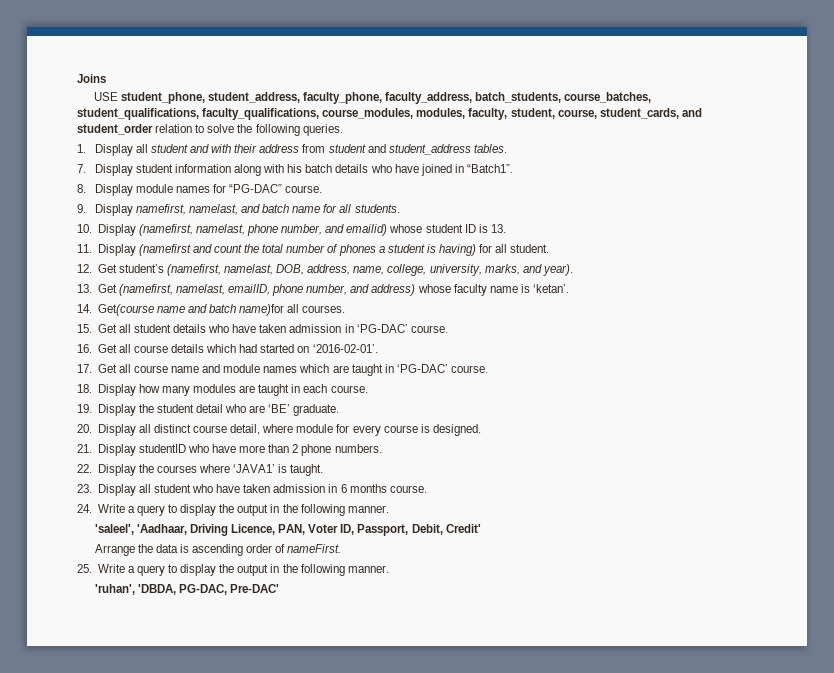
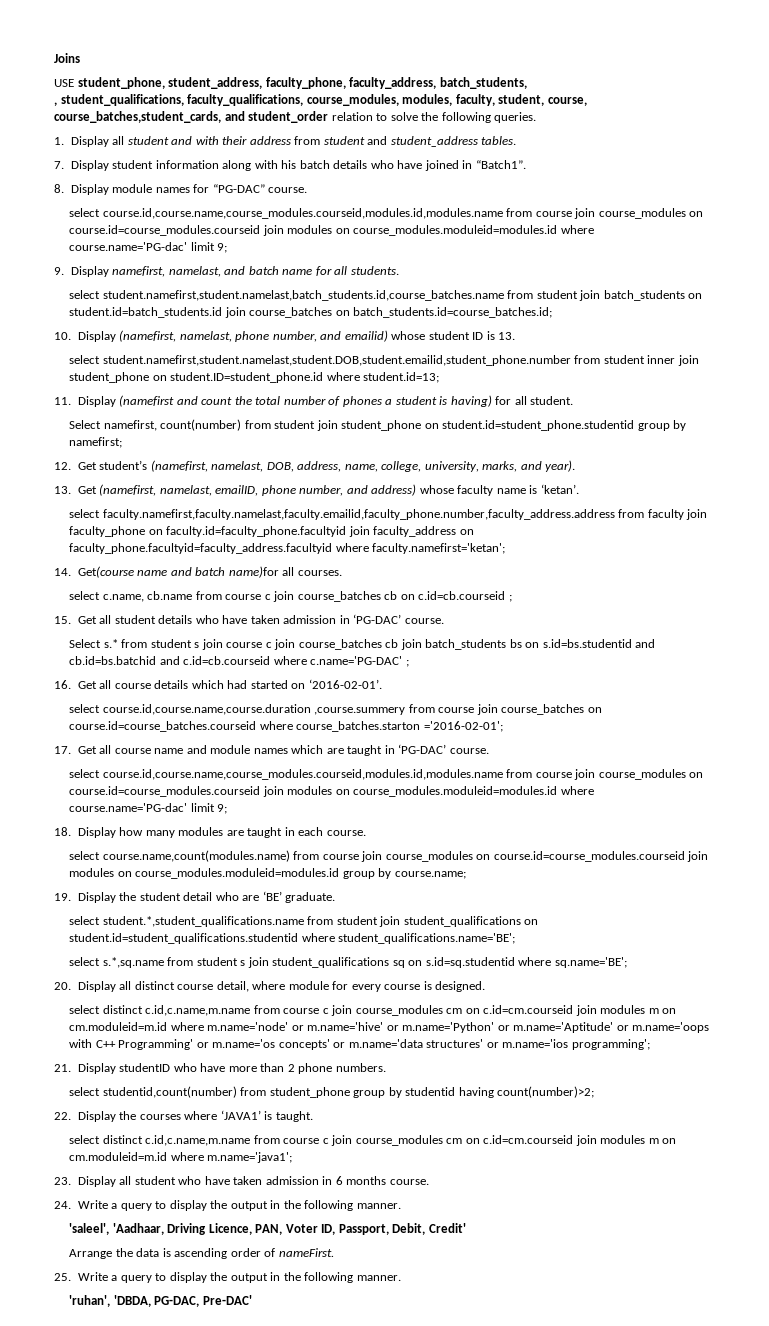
- USE student_phone, student_address, faculty_phone, faculty_address, batch_students, course_batches, student_qualifications, faculty_qualifications, course_modules, modules, faculty, student, course, student_cards, and student_order relation to solve the following queries.
+ USE student_phone, student_address, faculty_phone, faculty_address, batch_students,
+ , student_qualifications, faculty_qualifications, course_modules, modules, faculty, student, course, course_batches,student_cards, and student_order relation to solve the following queries.
  8. Display module names for “PG-DAC” course.
+ select course.id,course.name,course_modules.courseid,modules.id,modules.name from course join course_modules on course.id=course_modules.courseid join modules on course_modules.moduleid=modules.id where course.name='PG-dac' limit 9;
+ select student.namefirst,student.namelast,batch_students.id,course_batches.name from student join batch_students on student.id=batch_students.id join course_batches on batch_students.id=course_batches.id;
+ select student.namefirst,student.namelast,student.DOB,student.emailid,student_phone.number from student inner join student_phone on student.ID=student_phone.id where student.id=13;
+ Select namefirst, count(number) from student join student_phone on student.id=student_phone.studentid group by namefirst;
+ select faculty.namefirst,faculty.namelast,faculty.emailid,faculty_phone.number,faculty_address.address from faculty join faculty_phone on faculty.id=faculty_phone.facultyid join faculty_address on faculty_phone.facultyid=faculty_address.facultyid where faculty.namefirst='ketan';
+ select c.name, cb.name from course c join course_batches cb on c.id=cb.courseid ;
+ Select s.* from student s join course c join course_batches cb join batch_students bs on s.id=bs.studentid and cb.id=bs.batchid and c.id=cb.courseid where c.name='PG-DAC' ;
+ select course.id,course.name,course.duration ,course.summery from course join course_batches on course.id=course_batches.courseid where course_batches.starton ='2016-02-01';
  17. Get all course name and module names which are taught in ‘PG-DAC’ course.
+ select course.id,course.name,course_modules.courseid,modules.id,modules.name from course join course_modules on course.id=course_modules.courseid join modules on course_modules.moduleid=modules.id where course.name='PG-dac' limit 9;
+ select course.name,count(modules.name) from course join course_modules on course.id=course_modules.courseid join modules on course_modules.moduleid=modules.id group by course.name;
+ select student.*,student_qualifications.name from student join student_qualifications on student.id=student_qualifications.studentid where student_qualifications.name='BE';
+ select s.*,sq.name from student s join student_qualifications sq on s.id=sq.studentid where sq.name='BE';
+ select distinct c.id,c.name,m.name from course c join course_modules cm on c.id=cm.courseid join modules m on cm.moduleid=m.id where m.name='node' or m.name='hive' or m.name='Python' or m.name='Aptitude' or m.name='oops with C++ Programming' or m.name='os concepts' or m.name='data structures' or m.name='ios programming';
+ select studentid,count(number) from student_phone group by studentid having count(number)>2;
+ select distinct c.id,c.name,m.name from course c join course_modules cm on c.id=cm.courseid join modules m on cm.moduleid=m.id where m.name='java1';

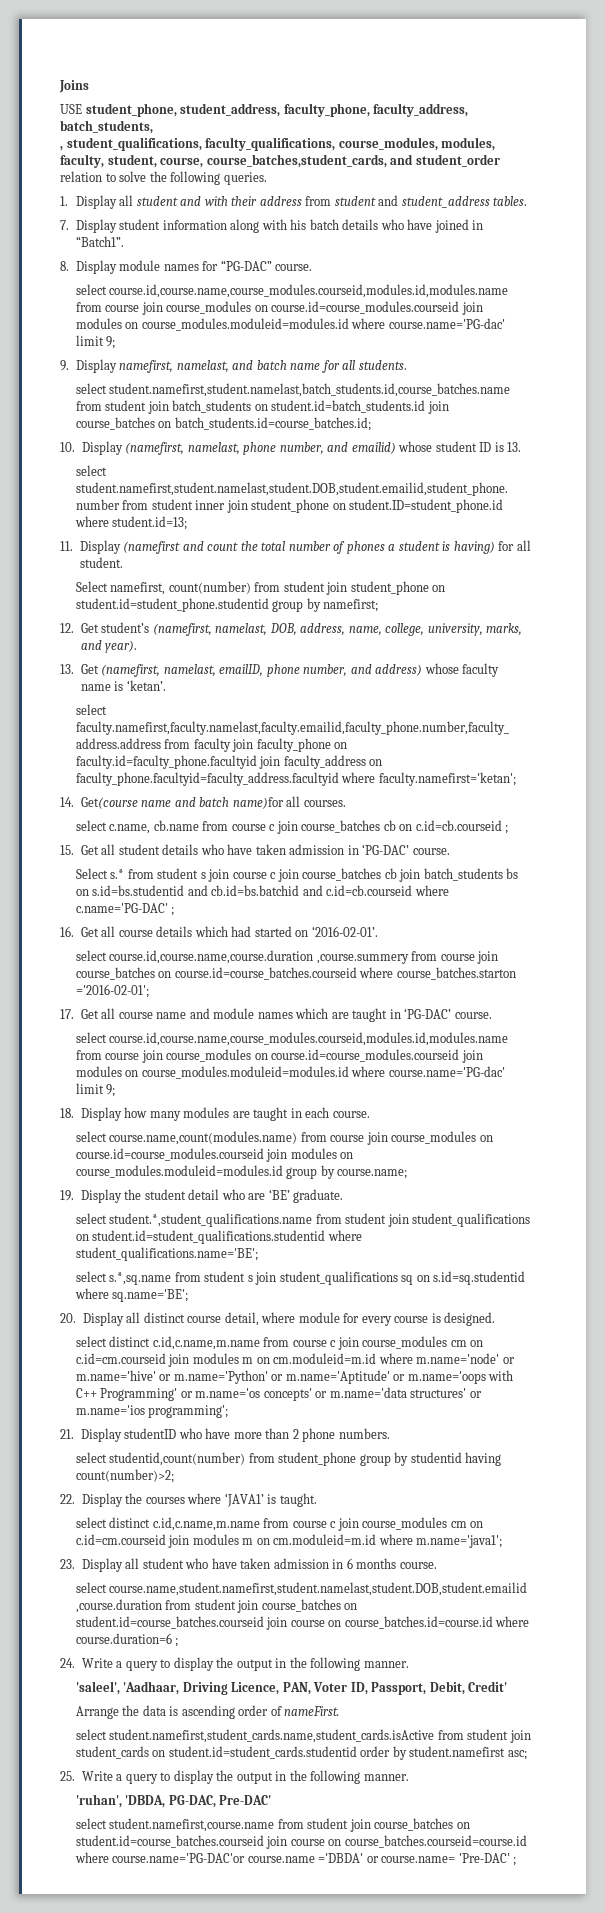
+ select course.name,student.namefirst,student.namelast,student.DOB,student.emailid ,course.duration from student join course_batches on student.id=course_batches.courseid join course on course_batches.id=course.id where course.duration=6 ;
+ select student.namefirst,student_cards.name,student_cards.isActive from student join student_cards on student.id=student_cards.studentid order by student.namefirst asc;
+ select student.namefirst,course.name from student join course_batches on student.id=course_batches.courseid join course on course_batches.courseid=course.id where course.name='PG-DAC'or course.name ='DBDA' or course.name= 'Pre-DAC' ;

